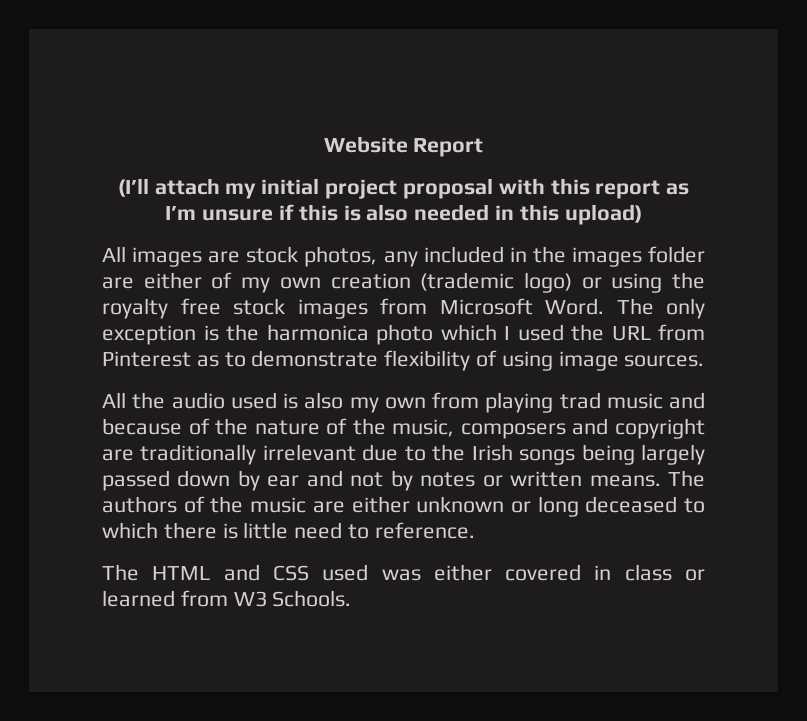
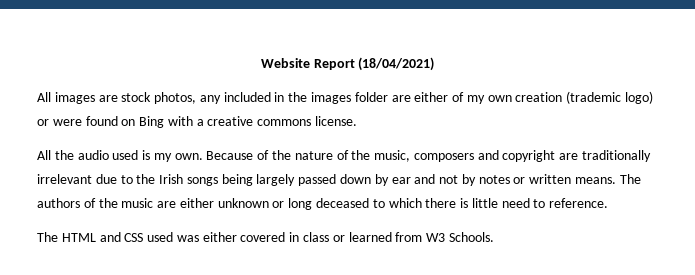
- Website Report
- (I’ll attach my initial project proposal with this report as I’m unsure if this is also needed in this upload)
+ Website Report (18/04/2021)
- All images are stock photos, any included in the images folder are either of my own creation (trademic logo) or using the royalty free stock images from Microsoft Word. The only exception is the harmonica photo which I used the URL from Pinterest as to demonstrate flexibility of using image sources.
+ All images are stock photos, any included in the images folder are either of my own creation (trademic logo) or were found on Bing with a creative commons license.
- All the audio used is also my own from playing trad music and because of the nature of the music, composers and copyright are traditionally irrelevant due to the Irish songs being largely passed down by ear and not by notes or written means.
+ All the audio used is my own. Because of the nature of the music, composers and copyright are traditionally irrelevant due to the Irish songs being largely passed down by ear and not by notes or written means.

